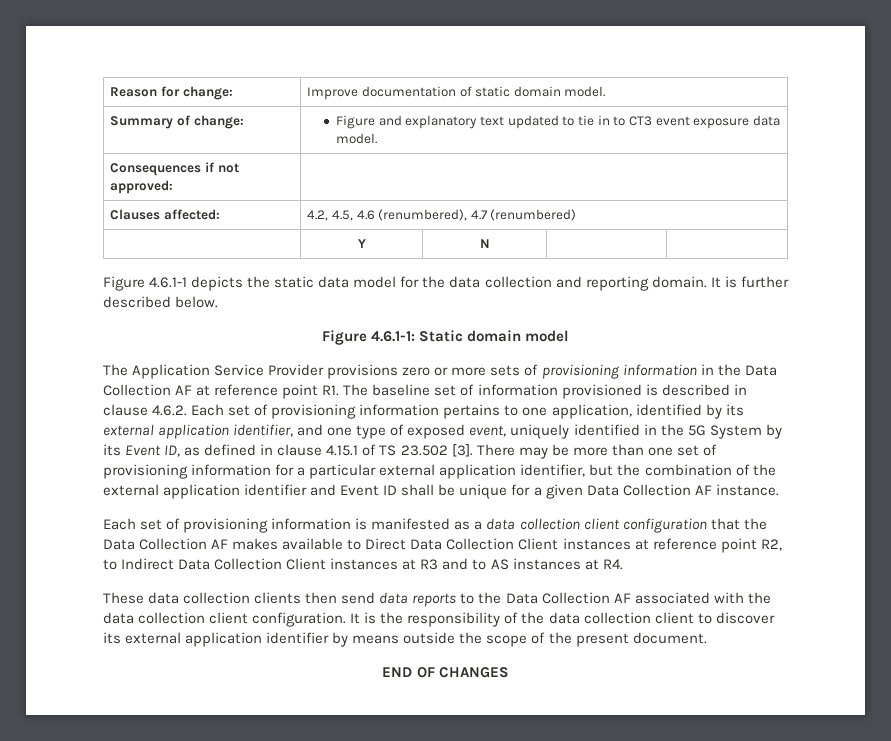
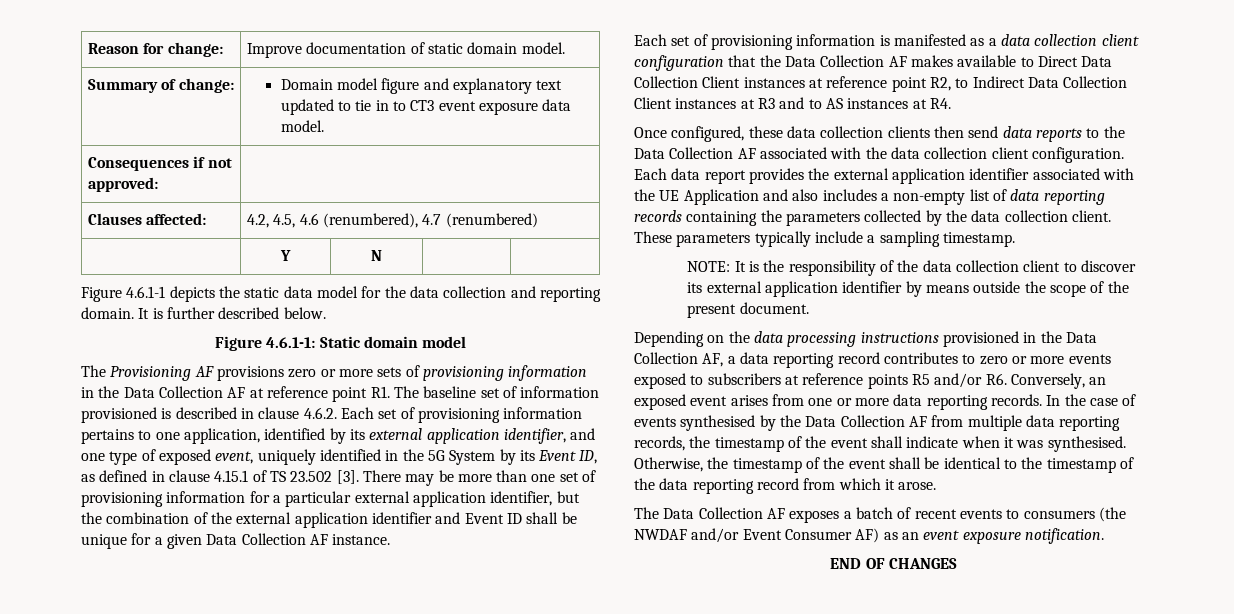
- Summary of change: | Figure and explanatory text updated to tie in to CT3 event exposure data model.
+ Summary of change: | Domain model figure and explanatory text updated to tie in to CT3 event exposure data model.
- The Application Service Provider provisions zero or more sets of provisioning information in the Data Collection AF at reference point R1. The baseline set of information provisioned is described in clause 4.6.2. Each set of provisioning information pertains to one application, identified by its external application identifier, and one type of exposed event, uniquely identified in the 5G System by its Event ID, as defined in clause 4.15.1 of TS 23.502 [3].
+ The Provisioning AF provisions zero or more sets of provisioning information in the Data Collection AF at reference point R1. The baseline set of information provisioned is described in clause 4.6.2. Each set of provisioning information pertains to one application, identified by its external application identifier, and one type of exposed event, uniquely identified in the 5G System by its Event ID, as defined in clause 4.15.1 of TS 23.502 [3].
- These data collection clients then send data reports to the Data Collection AF associated with the data collection client configuration.
+ Once configured, these data collection clients then send data reports to the Data Collection AF associated with the data collection client configuration.
- It is the responsibility of the data collection client to discover its external application identifier by means outside the scope of the present document.
+ Each data report provides the external application identifier associated with the UE Application and also includes a non-empty list of data reporting records containing the parameters collected by the data collection client. These parameters typically include a sampling timestamp.
+ NOTE: It is the responsibility of the data collection client to discover its external application identifier by means outside the scope of the present document.
+ Depending on the data processing instructions provisioned in the Data Collection AF, a data reporting record contributes to zero or more events exposed to subscribers at reference points R5 and/or R6. Conversely, an exposed event arises from one or more data reporting records. In the case of events synthesised by the Data Collection AF from multiple data reporting records, the timestamp of the event shall indicate when it was synthesised. Otherwise, the timestamp of the event shall be identical to the timestamp of the data reporting record from which it arose.
+ The Data Collection AF exposes a batch of recent events to consumers (the NWDAF and/or Event Consumer AF) as an event exposure notification.

